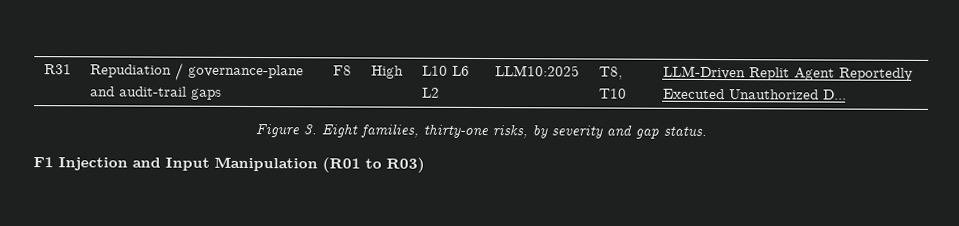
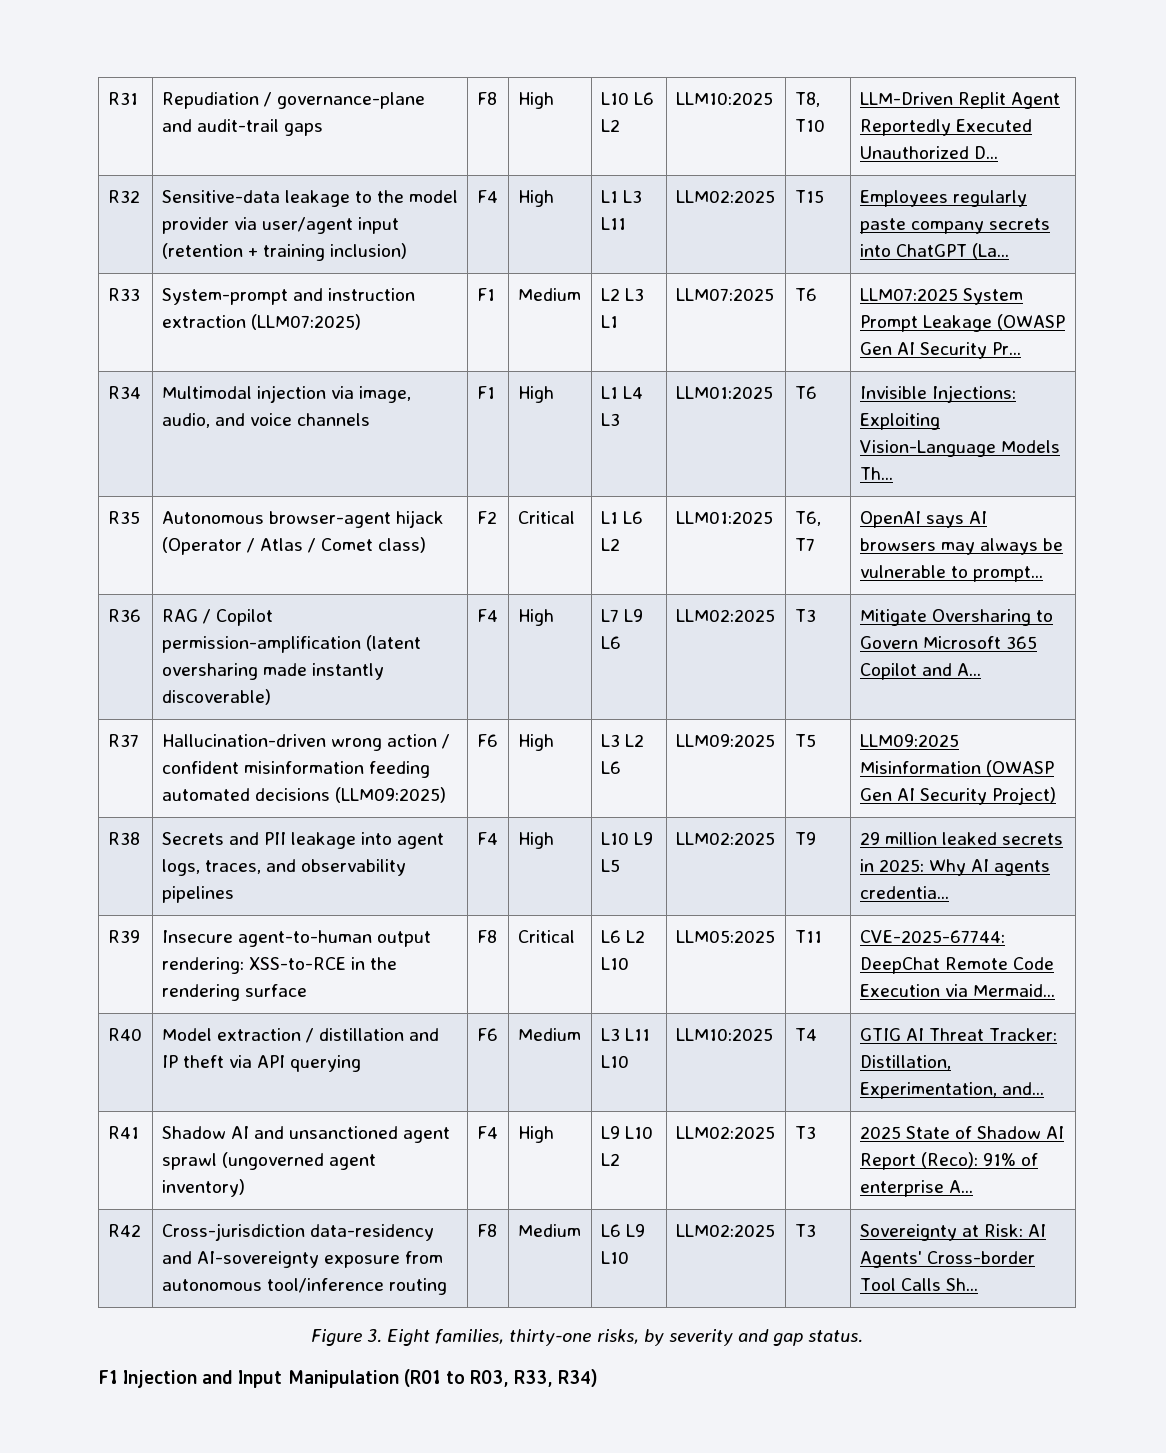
+ R32 | Sensitive-data leakage to the model provider via user/agent input (retention + training inclusion) | F4 | High | L1 L3 L11 | LLM02:2025 | T15 | Employees regularly paste company secrets into ChatGPT (La...
+ R33 | System-prompt and instruction extraction (LLM07:2025) | F1 | Medium | L2 L3 L1 | LLM07:2025 | T6 | LLM07:2025 System Prompt Leakage (OWASP Gen AI Security Pr...
+ R34 | Multimodal injection via image, audio, and voice channels | F1 | High | L1 L4 L3 | LLM01:2025 | T6 | Invisible Injections: Exploiting Vision-Language Models Th...
+ R35 | Autonomous browser-agent hijack (Operator / Atlas / Comet class) | F2 | Critical | L1 L6 L2 | LLM01:2025 | T6, T7 | OpenAI says AI browsers may always be vulnerable to prompt...
+ R36 | RAG / Copilot permission-amplification (latent oversharing made instantly discoverable) | F4 | High | L7 L9 L6 | LLM02:2025 | T3 | Mitigate Oversharing to Govern Microsoft 365 Copilot and A...
+ R37 | Hallucination-driven wrong action / confident misinformation feeding automated decisions (LLM09:2025) | F6 | High | L3 L2 L6 | LLM09:2025 | T5 | LLM09:2025 Misinformation (OWASP Gen AI Security Project)
+ R38 | Secrets and PII leakage into agent logs, traces, and observability pipelines | F4 | High | L10 L9 L5 | LLM02:2025 | T9 | 29 million leaked secrets in 2025: Why AI agents credentia...
+ R39 | Insecure agent-to-human output rendering: XSS-to-RCE in the rendering surface | F8 | Critical | L6 L2 L10 | LLM05:2025 | T11 | CVE-2025-67744: DeepChat Remote Code Execution via Mermaid...
+ R40 | Model extraction / distillation and IP theft via API querying | F6 | Medium | L3 L11 L10 | LLM10:2025 | T4 | GTIG AI Threat Tracker: Distillation, Experimentation, and...
+ R41 | Shadow AI and unsanctioned agent sprawl (ungoverned agent inventory) | F4 | High | L9 L10 L2 | LLM02:2025 | T3 | 2025 State of Shadow AI Report (Reco): 91% of enterprise A...
+ R42 | Cross-jurisdiction data-residency and AI-sovereignty exposure from autonomous tool/inference routing | F8 | Medium | L6 L9 L10 | LLM02:2025 | T3 | Sovereignty at Risk: AI Agents' Cross-border Tool Calls Sh...
- F1 Injection and Input Manipulation (R01 to R03)
+ F1 Injection and Input Manipulation (R01 to R03, R33, R34)

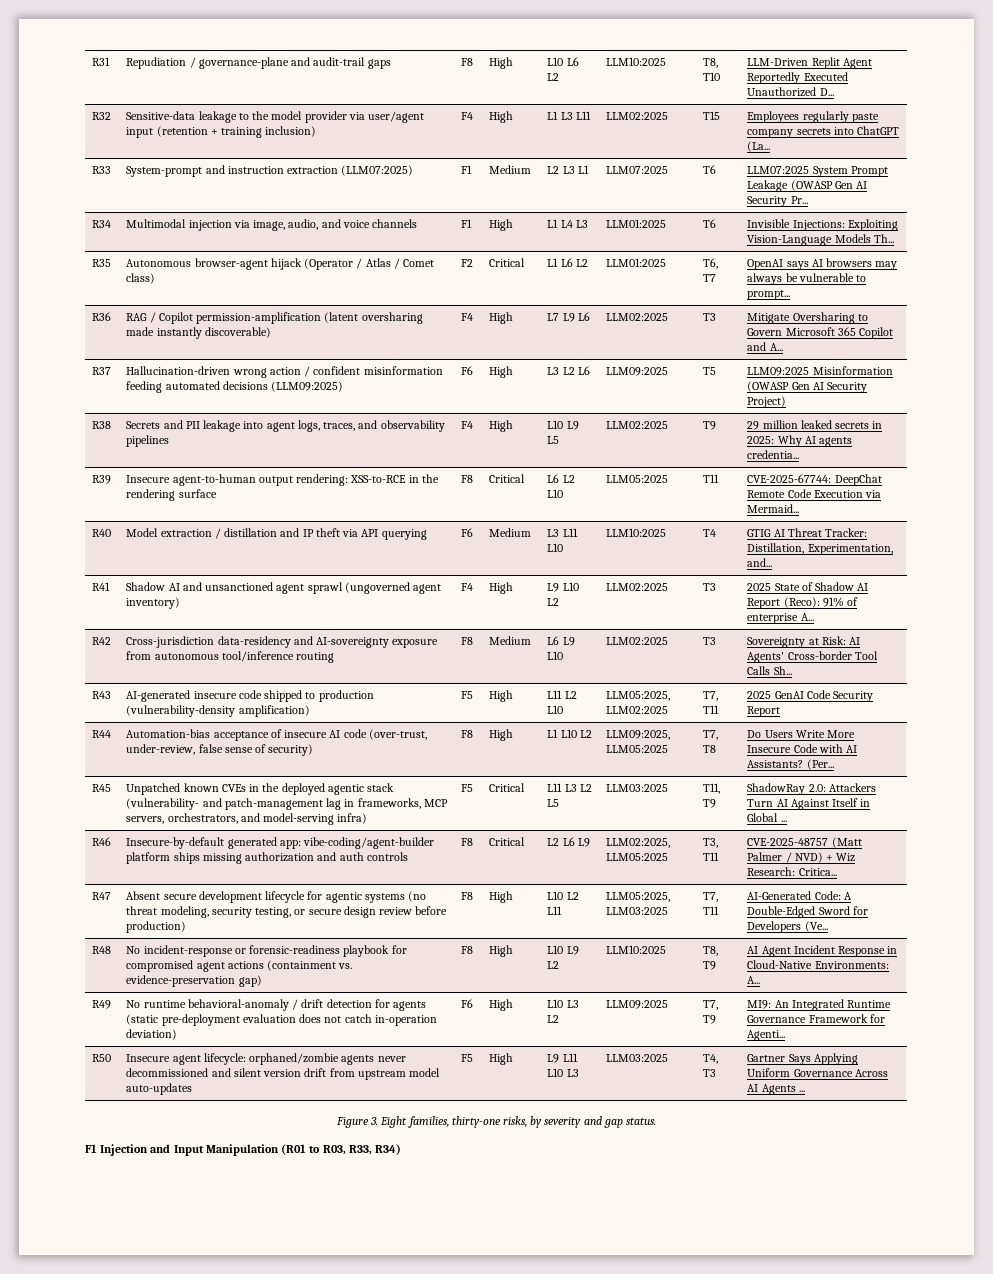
+ R43 | AI-generated insecure code shipped to production (vulnerability-density amplification) | F5 | High | L11 L2 L10 | LLM05:2025, LLM02:2025 | T7, T11 | 2025 GenAI Code Security Report
+ R44 | Automation-bias acceptance of insecure AI code (over-trust, under-review, false sense of security) | F8 | High | L1 L10 L2 | LLM09:2025, LLM05:2025 | T7, T8 | Do Users Write More Insecure Code with AI Assistants? (Per...
+ R45 | Unpatched known CVEs in the deployed agentic stack (vulnerability- and patch-management lag in frameworks, MCP servers, orchestrators, and model-serving infra) | F5 | Critical | L11 L3 L2 L5 | LLM03:2025 | T11, T9 | ShadowRay 2.0: Attackers Turn AI Against Itself in Global ...
+ R46 | Insecure-by-default generated app: vibe-coding/agent-builder platform ships missing authorization and auth controls | F8 | Critical | L2 L6 L9 | LLM02:2025, LLM05:2025 | T3, T11 | CVE-2025-48757 (Matt Palmer / NVD) + Wiz Research: Critica...
+ R47 | Absent secure development lifecycle for agentic systems (no threat modeling, security testing, or secure design review before production) | F8 | High | L10 L2 L11 | LLM05:2025, LLM03:2025 | T7, T11 | AI-Generated Code: A Double-Edged Sword for Developers (Ve...
+ R48 | No incident-response or forensic-readiness playbook for compromised agent actions (containment vs. evidence-preservation gap) | F8 | High | L10 L9 L2 | LLM10:2025 | T8, T9 | AI Agent Incident Response in Cloud-Native Environments: A...
+ R49 | No runtime behavioral-anomaly / drift detection for agents (static pre-deployment evaluation does not catch in-operation deviation) | F6 | High | L10 L3 L2 | LLM09:2025 | T7, T9 | MI9: An Integrated Runtime Governance Framework for Agenti...
+ R50 | Insecure agent lifecycle: orphaned/zombie agents never decommissioned and silent version drift from upstream model auto-updates | F5 | High | L9 L11 L10 L3 | LLM03:2025 | T4, T3 | Gartner Says Applying Uniform Governance Across AI Agents ...

